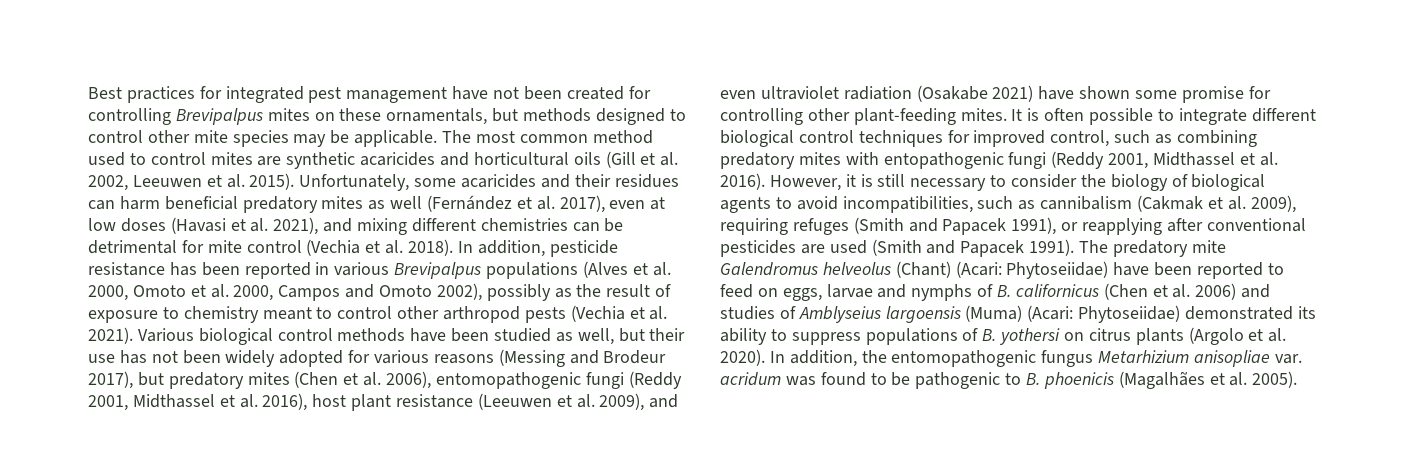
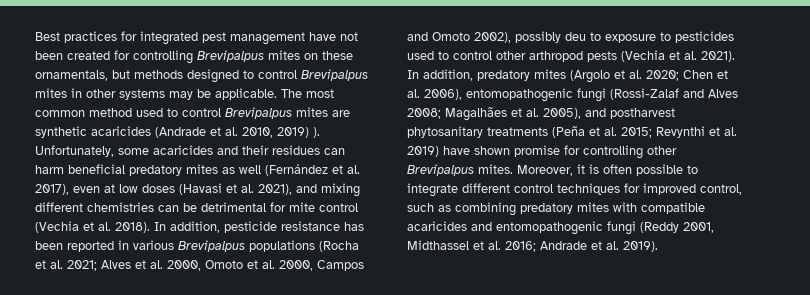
- Best practices for integrated pest management have not been created for controlling Brevipalpus mites on these ornamentals, but methods designed to control other mite species may be applicable.
+ Best practices for integrated pest management have not been created for controlling Brevipalpus mites on these ornamentals, but methods designed to control Brevipalpus mites in other systems may be applicable.
- The most common method used to control mites are synthetic acaricides and horticultural oils (Gill et al. 2002, Leeuwen et al. 2015).
+ The most common method used to control Brevipalpus mites are synthetic acaricides (Andrade et al. 2010, 2019) ).
- In addition, pesticide resistance has been reported in various Brevipalpus populations (Alves et al. 2000, Omoto et al. 2000, Campos and Omoto 2002), possibly as the result of exposure to chemistry meant to control other arthropod pests (Vechia et al. 2021).
+ In addition, pesticide resistance has been reported in various Brevipalpus populations (Rocha et al. 2021; Alves et al. 2000, Omoto et al. 2000, Campos and Omoto 2002), possibly deu to exposure to pesticides used to control other arthropod pests (Vechia et al. 2021).
- Various biological control methods have been studied as well, but their use has not been widely adopted for various reasons (Messing and Brodeur 2017), but predatory mites (Chen et al. 2006), entomopathogenic fungi (Reddy 2001, Midthassel et al. 2016), host plant resistance (Leeuwen et al. 2009), and even ultraviolet radiation (Osakabe 2021) have shown some promise for controlling other plant-feeding mites. It is often possible to integrate different biological control techniques for improved control, such as combining predatory mites with entopathogenic fungi (Reddy 2001, Midthassel et al. 2016). However, it is still necessary to consider the biology of biological agents to avoid incompatibilities, such as cannibalism (Cakmak et al. 2009), requiring refuges (Smith and Papacek 1991), or reapplying after conventional pesticides are used (Smith and Papacek 1991). The predatory mite Galendromus helveolus (Chant) (Acari: Phytoseiidae) have been reported to feed on eggs, larvae and nymphs of B. californicus (Chen et al. 2006) and studies of Amblyseius largoensis (Muma) (Acari: Phytoseiidae) demonstrated its ability to suppress populations of B. yothersi on citrus plants (Argolo et al. 2020). In addition, the entomopathogenic fungus Metarhizium anisopliae var. acridum was found to be pathogenic to B. phoenicis (Magalhães et al. 2005).
+ In addition, predatory mites (Argolo et al. 2020; Chen et al. 2006), entomopathogenic fungi (Rossi-Zalaf and Alves 2008; Magalhães et al. 2005), and postharvest phytosanitary treatments (Peña et al. 2015; Revynthi et al. 2019) have shown promise for controlling other Brevipalpus mites. Moreover, it is often possible to integrate different control techniques for improved control, such as combining predatory mites with compatible acaricides and entomopathogenic fungi (Reddy 2001, Midthassel et al. 2016; Andrade et al. 2019).

